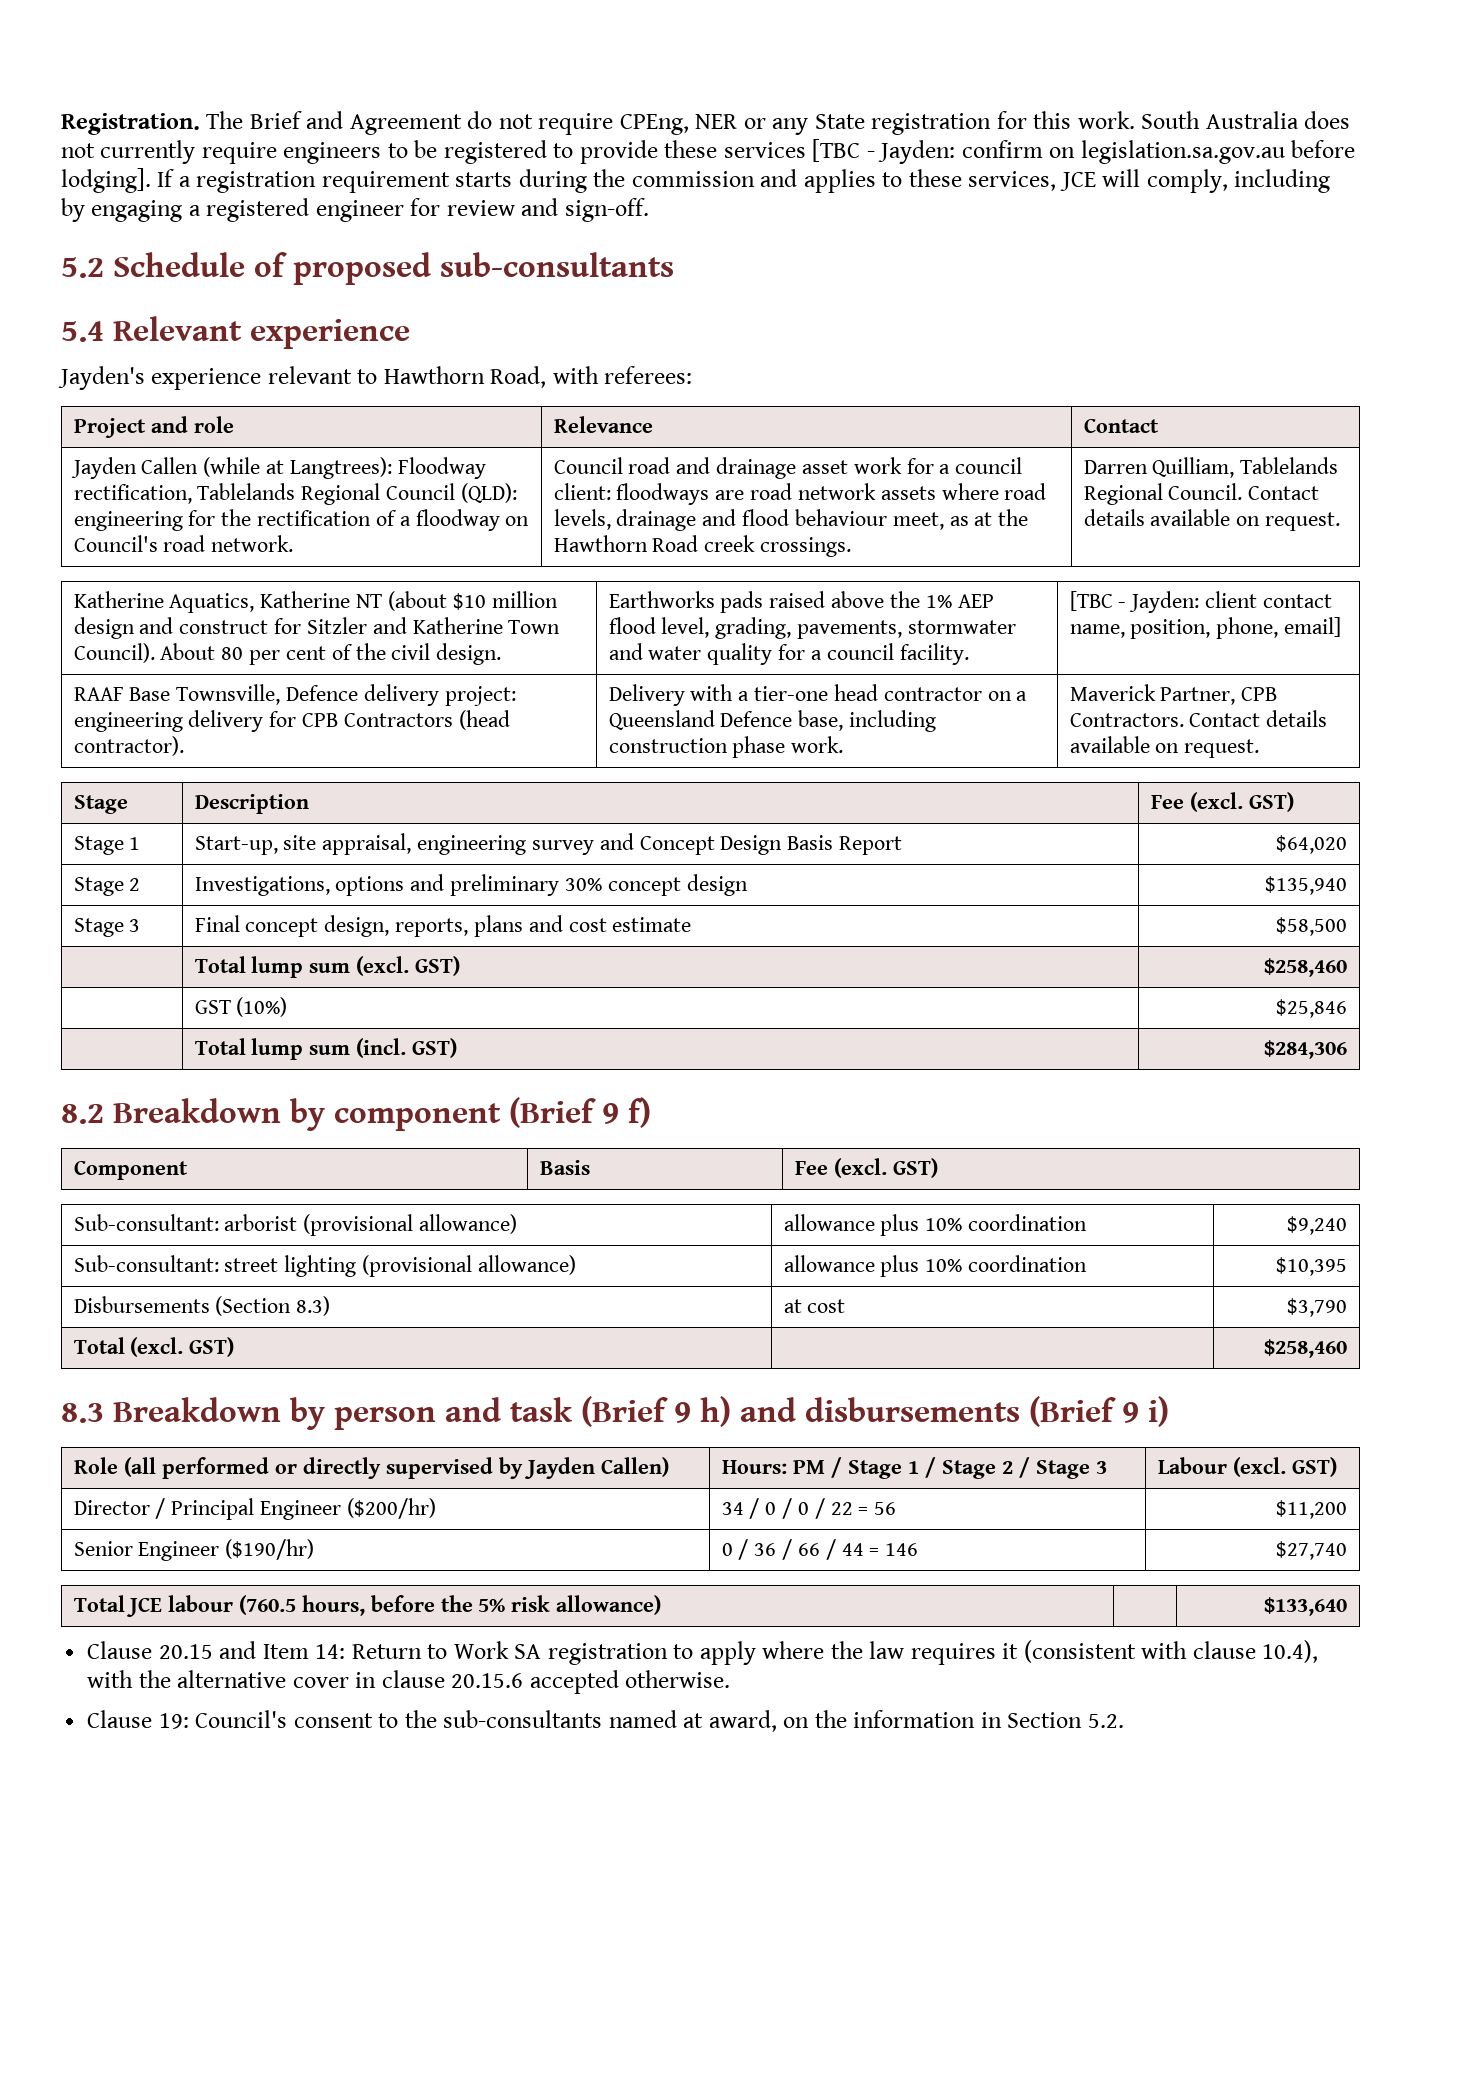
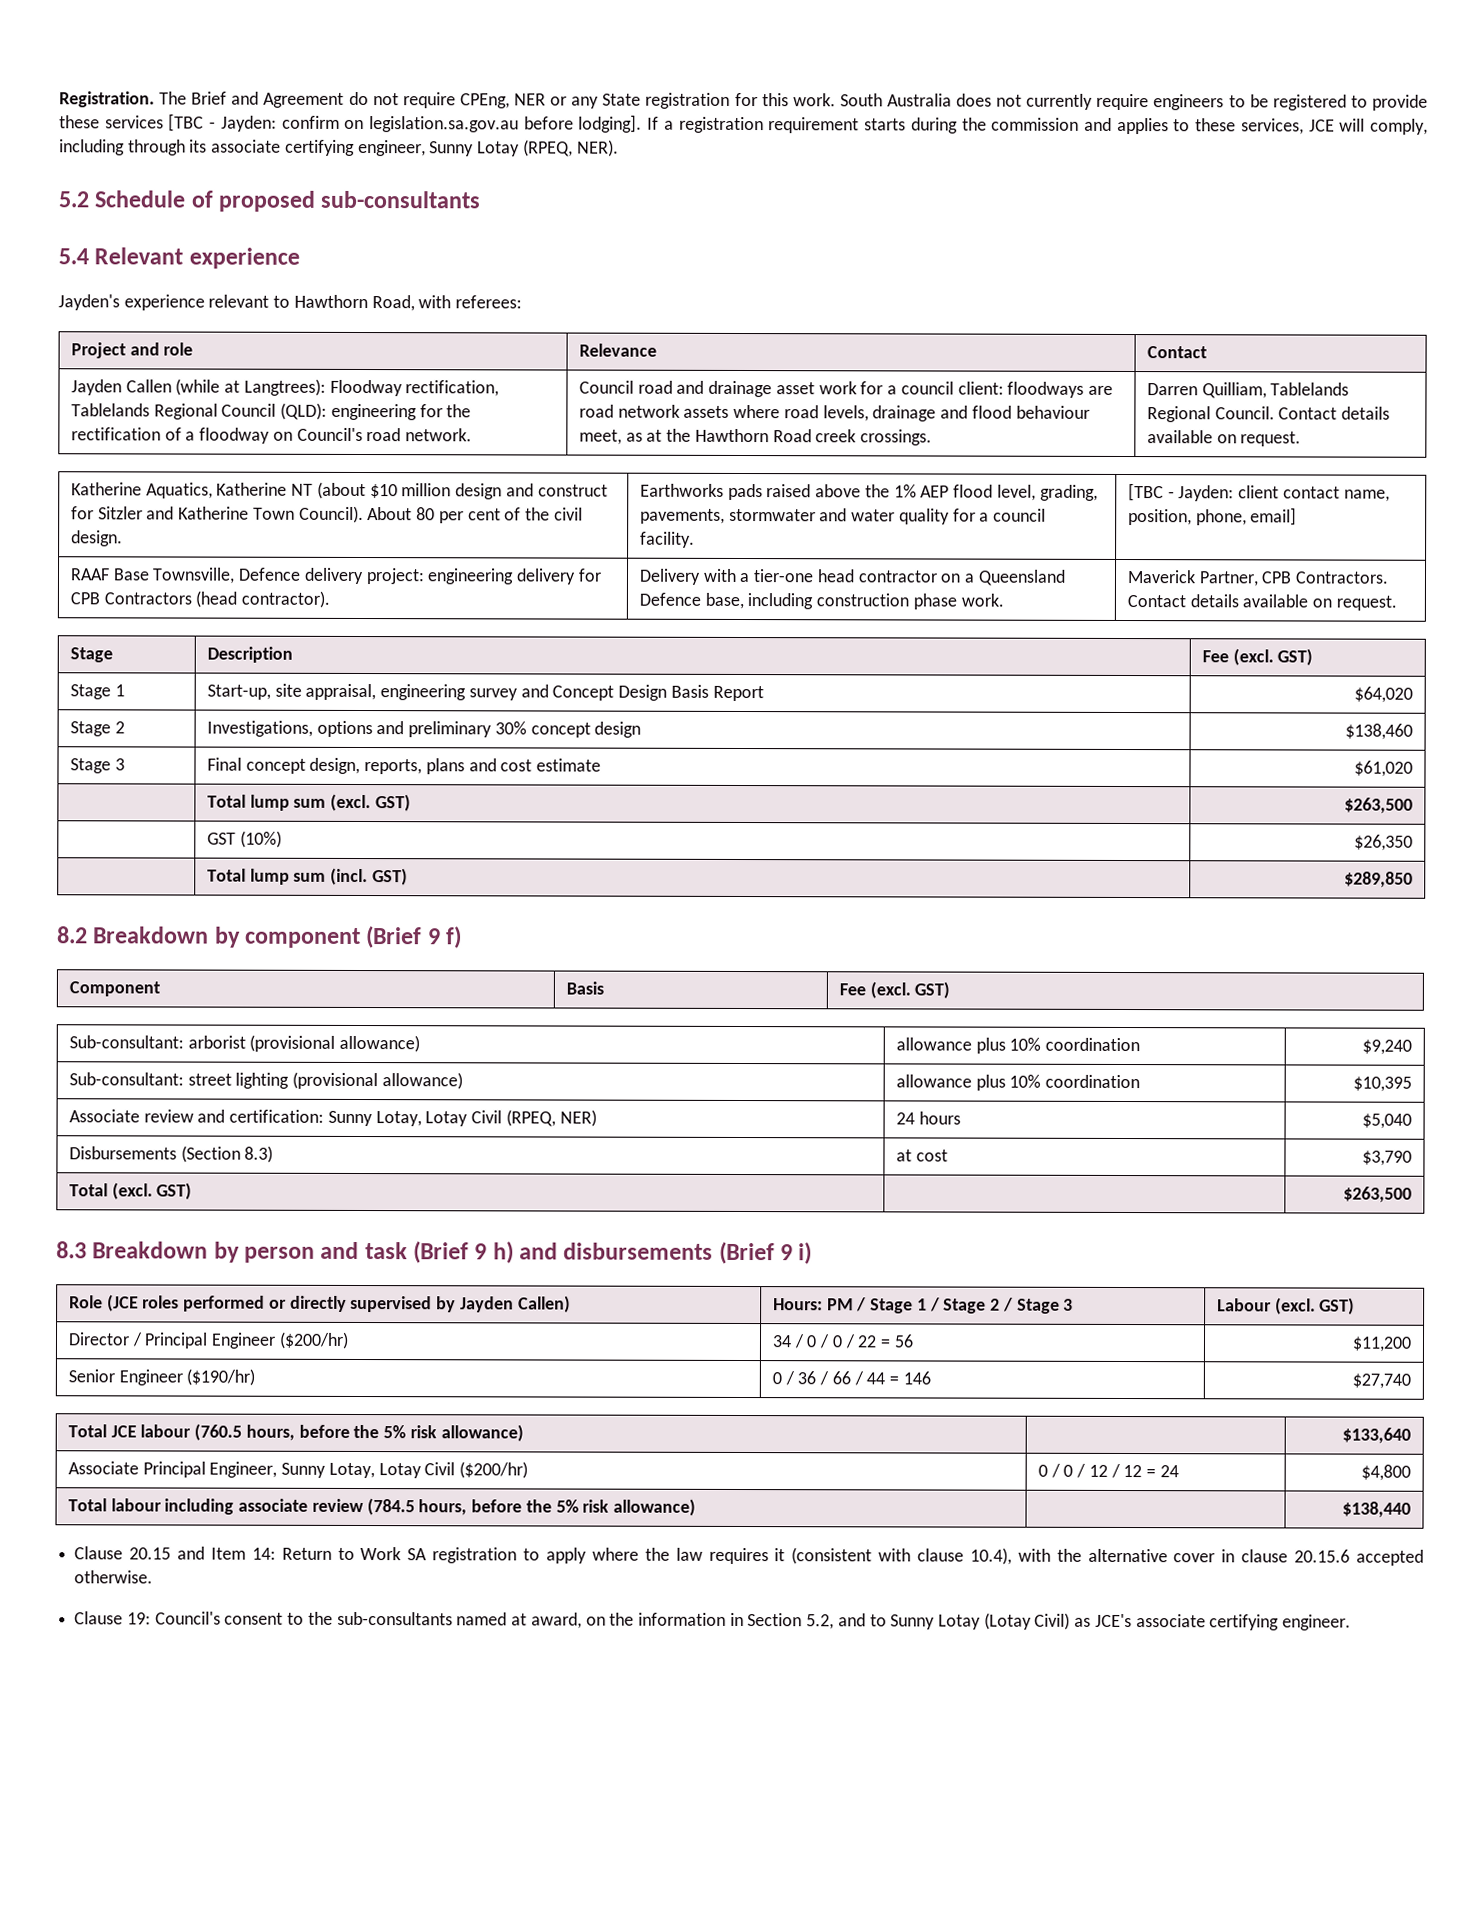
- If a registration requirement starts during the commission and applies to these services, JCE will comply, including by engaging a registered engineer for review and sign-off.
+ If a registration requirement starts during the commission and applies to these services, JCE will comply, including through its associate certifying engineer, Sunny Lotay (RPEQ, NER).
- Stage 2 | Investigations, options and preliminary 30% concept design | $135,940
+ Stage 2 | Investigations, options and preliminary 30% concept design | $138,460
- Stage 3 | Final concept design, reports, plans and cost estimate | $58,500
+ Stage 3 | Final concept design, reports, plans and cost estimate | $61,020
- | Total lump sum (excl. GST) | $258,460
+ | Total lump sum (excl. GST) | $263,500
- | GST (10%) | $25,846
+ | GST (10%) | $26,350
- | Total lump sum (incl. GST) | $284,306
+ | Total lump sum (incl. GST) | $289,850
+ Associate review and certification: Sunny Lotay, Lotay Civil (RPEQ, NER) | 24 hours | $5,040
- Total (excl. GST) | | $258,460
+ Total (excl. GST) | | $263,500
- Role (all performed or directly supervised by Jayden Callen) | Hours: PM / Stage 1 / Stage 2 / Stage 3 | Labour (excl. GST)
+ Role (JCE roles performed or directly supervised by Jayden Callen) | Hours: PM / Stage 1 / Stage 2 / Stage 3 | Labour (excl. GST)
+ Associate Principal Engineer, Sunny Lotay, Lotay Civil ($200/hr) | 0 / 0 / 12 / 12 = 24 | $4,800
+ Total labour including associate review (784.5 hours, before the 5% risk allowance) | | $138,440
- Clause 19: Council's consent to the sub-consultants named at award, on the information in Section 5.2.
+ Clause 19: Council's consent to the sub-consultants named at award, on the information in Section 5.2, and to Sunny Lotay (Lotay Civil) as JCE's associate certifying engineer.

